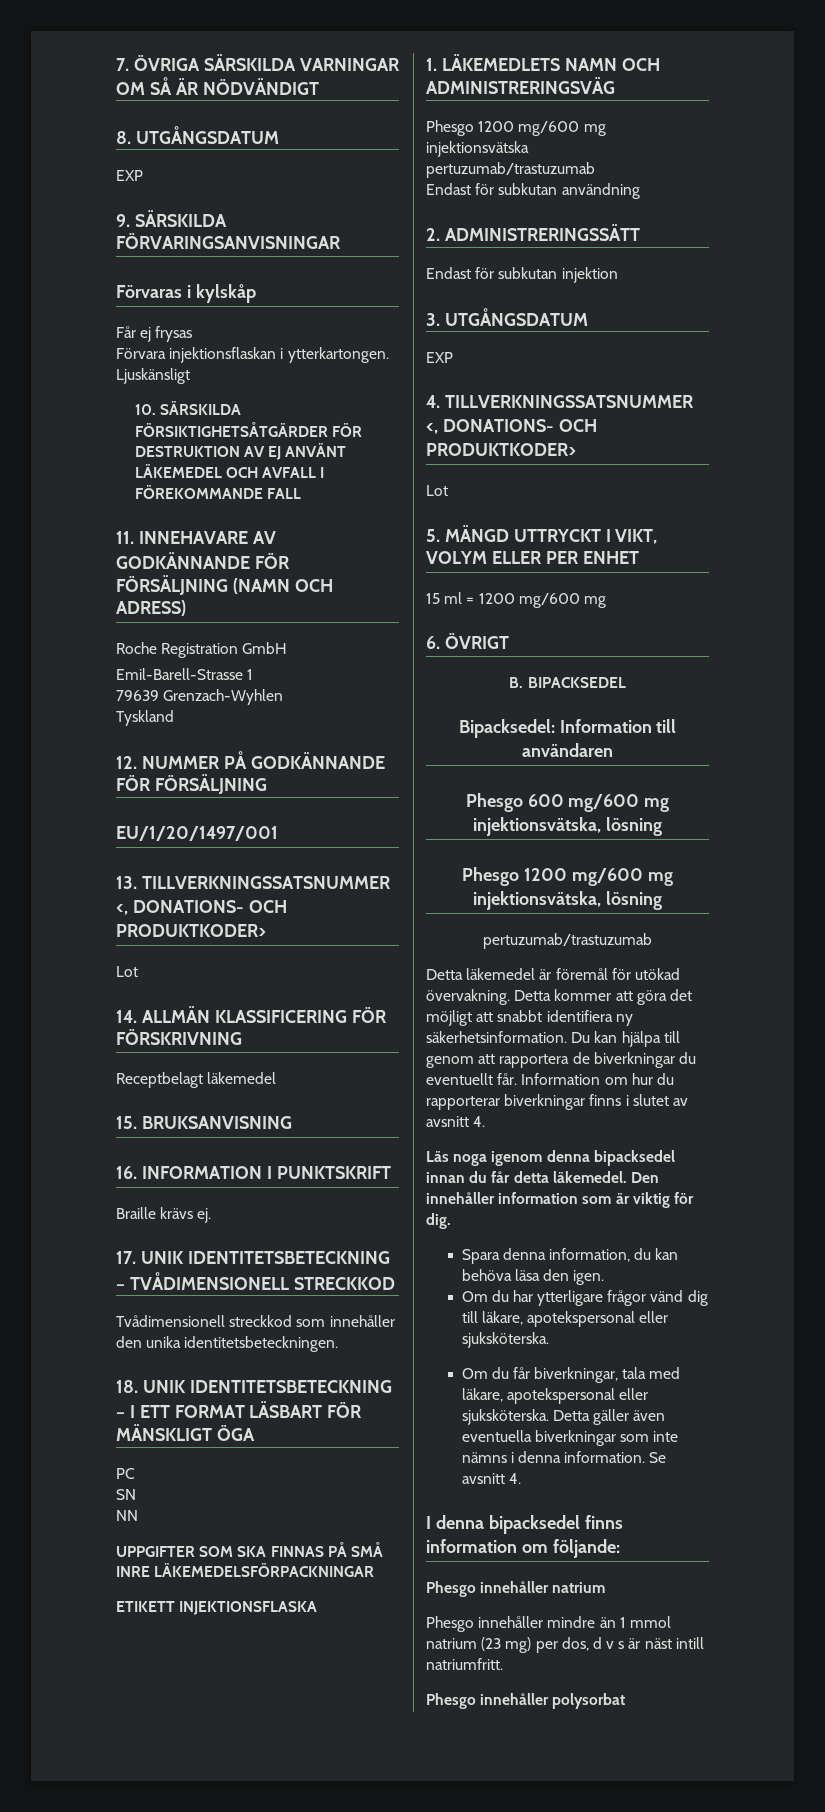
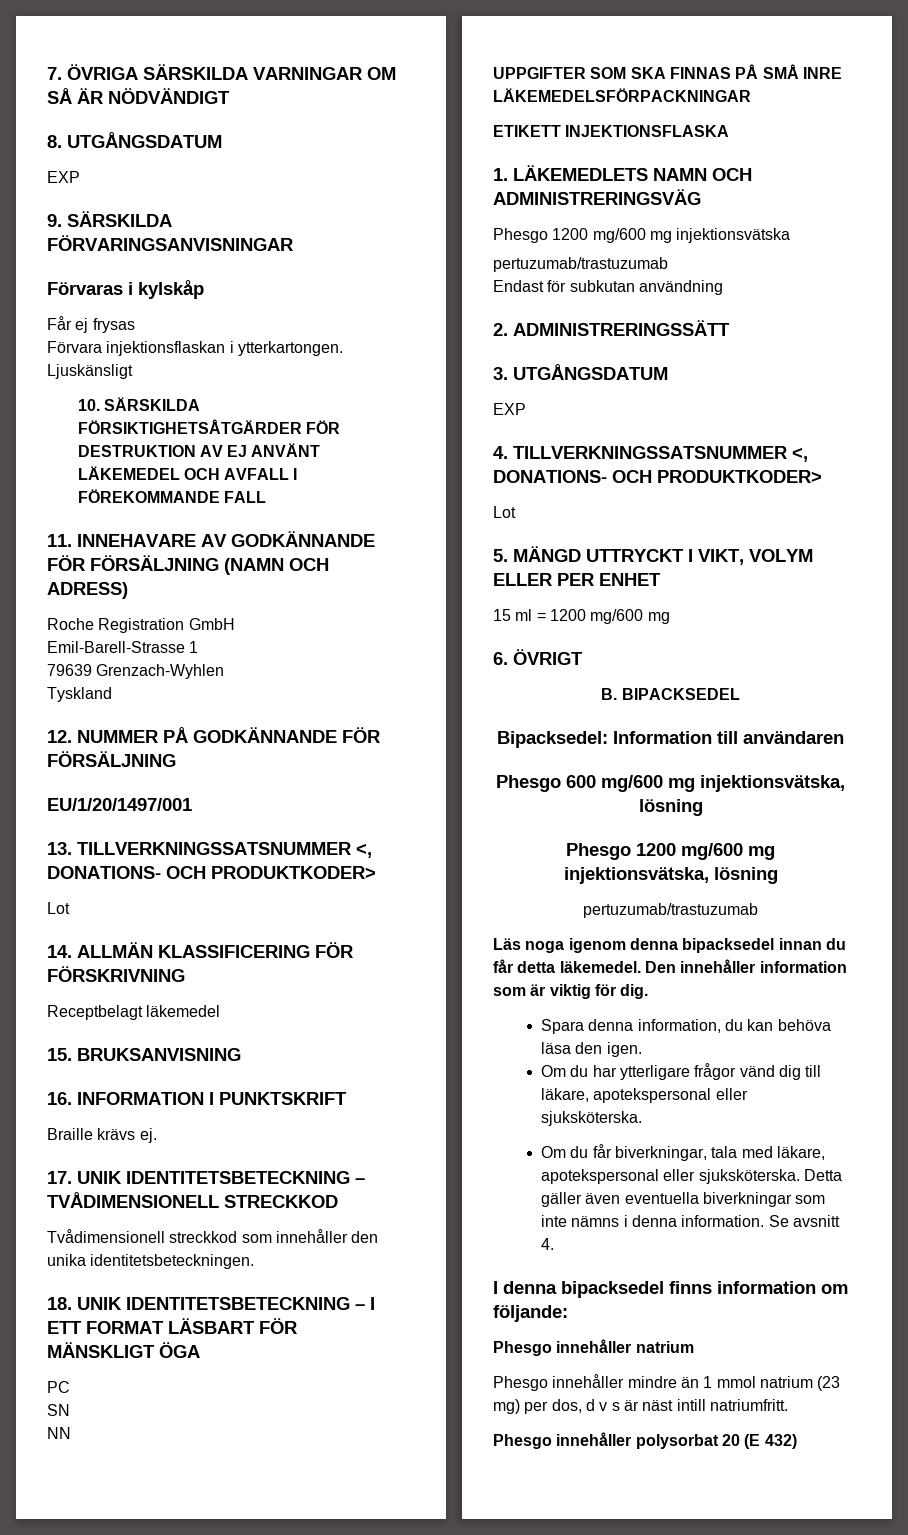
- Endast för subkutan injektion
- Detta läkemedel är föremål för utökad övervakning. Detta kommer att göra det möjligt att snabbt identifiera ny säkerhetsinformation. Du kan hjälpa till genom att rapportera de biverkningar du eventuellt får. Information om hur du rapporterar biverkningar finns i slutet av avsnitt 4.
- Phesgo innehåller polysorbat
+ Phesgo innehåller polysorbat 20 (E 432)

